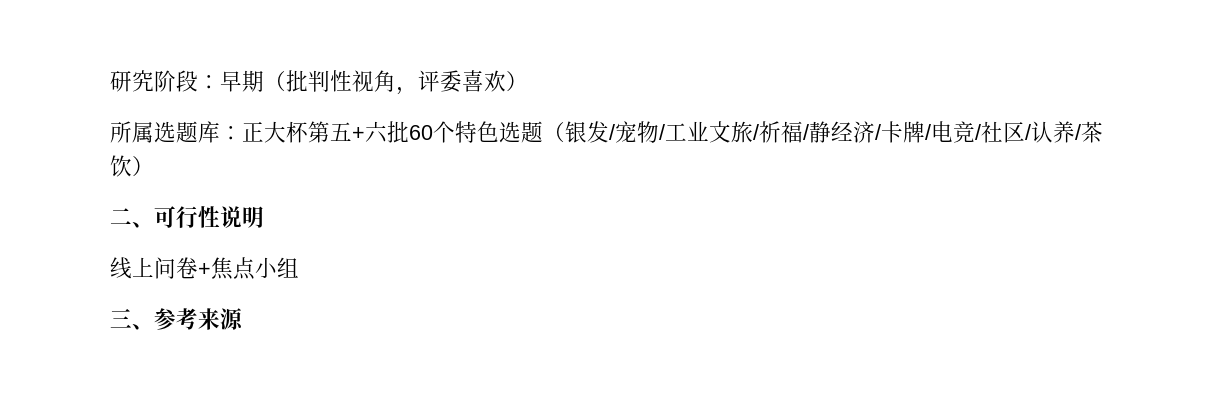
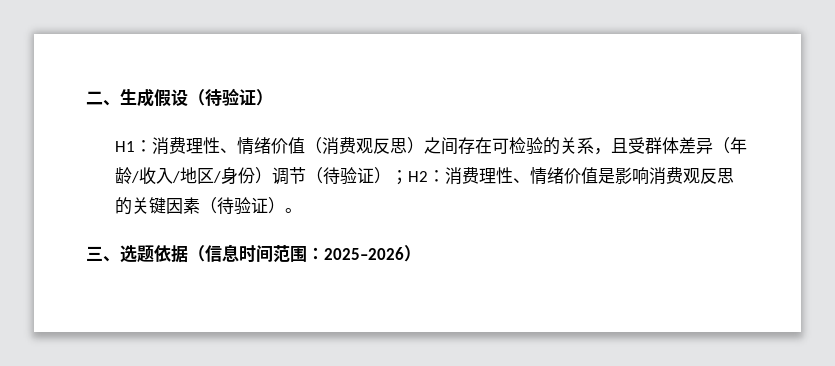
- 研究阶段：早期（批判性视角，评委喜欢）
- 所属选题库：正大杯第五+六批60个特色选题（银发/宠物/工业文旅/祈福/静经济/卡牌/电竞/社区/认养/茶饮）
- 二、可行性说明
- 线上问卷+焦点小组
- 三、参考来源
+ 二、生成假设（待验证）
+ H1：消费理性、情绪价值（消费观反思）之间存在可检验的关系，且受群体差异（年龄/收入/地区/身份）调节（待验证）；H2：消费理性、情绪价值是影响消费观反思的关键因素（待验证）。
+ 三、选题依据（信息时间范围：2025–2026）

